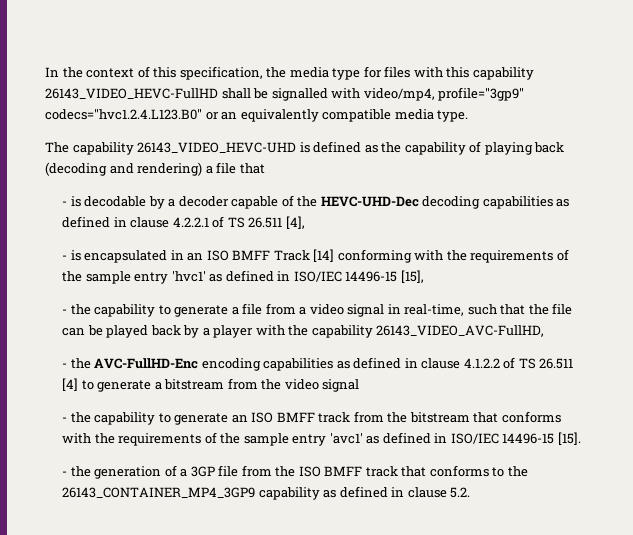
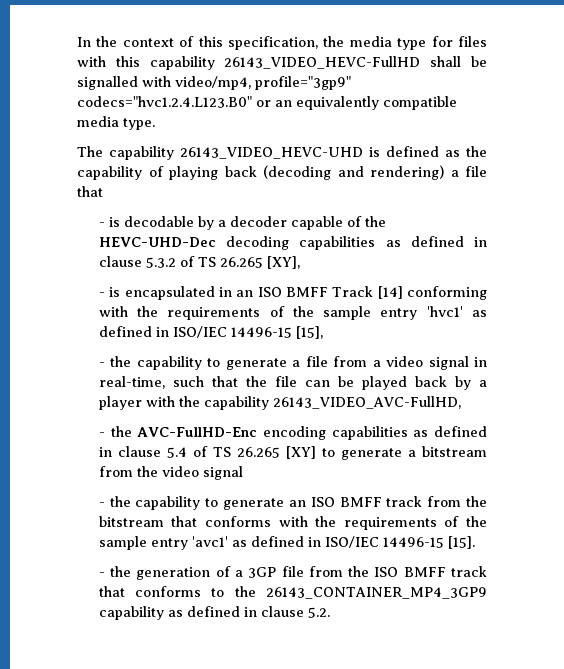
- - is decodable by a decoder capable of the HEVC-UHD-Dec decoding capabilities as defined in clause 4.2.2.1 of TS 26.511 [4],
+ - is decodable by a decoder capable of the HEVC-UHD-Dec decoding capabilities as defined in clause 5.3.2 of TS 26.265 [XY],
- - the AVC-FullHD-Enc encoding capabilities as defined in clause 4.1.2.2 of TS 26.511 [4] to generate a bitstream from the video signal
+ - the AVC-FullHD-Enc encoding capabilities as defined in clause 5.4 of TS 26.265 [XY] to generate a bitstream from the video signal

